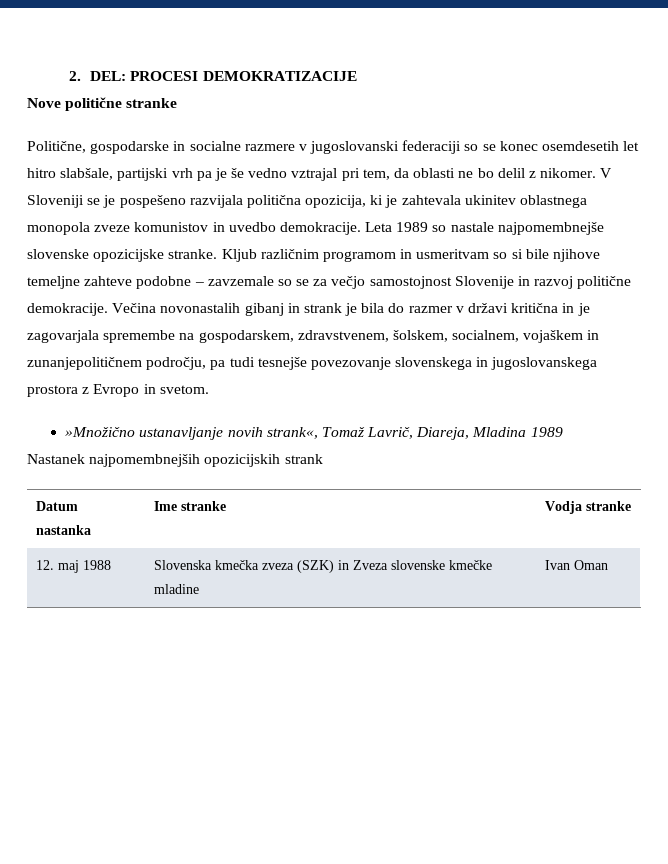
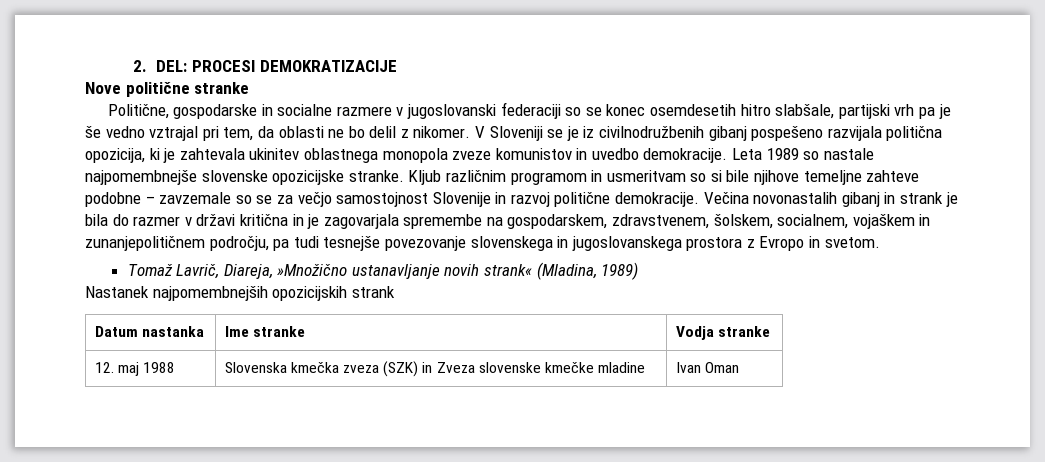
- Politične, gospodarske in socialne razmere v jugoslovanski federaciji so se konec osemdesetih let hitro slabšale, partijski vrh pa je še vedno vztrajal pri tem, da oblasti ne bo delil z nikomer.
+ Politične, gospodarske in socialne razmere v jugoslovanski federaciji so se konec osemdesetih hitro slabšale, partijski vrh pa je še vedno vztrajal pri tem, da oblasti ne bo delil z nikomer.
- V Sloveniji se je pospešeno razvijala politična opozicija, ki je zahtevala ukinitev oblastnega monopola zveze komunistov in uvedbo demokracije.
+ V Sloveniji se je iz civilnodružbenih gibanj pospešeno razvijala politična opozicija, ki je zahtevala ukinitev oblastnega monopola zveze komunistov in uvedbo demokracije.
- »Množično ustanavljanje novih strank«, Tomaž Lavrič, Diareja, Mladina 1989
+ Tomaž Lavrič, Diareja, »Množično ustanavljanje novih strank« (Mladina, 1989)

